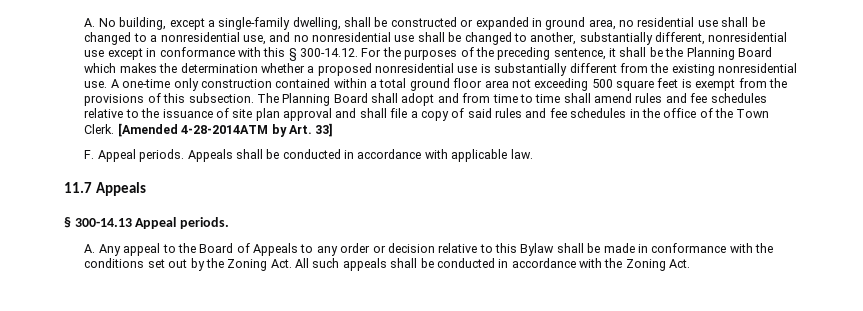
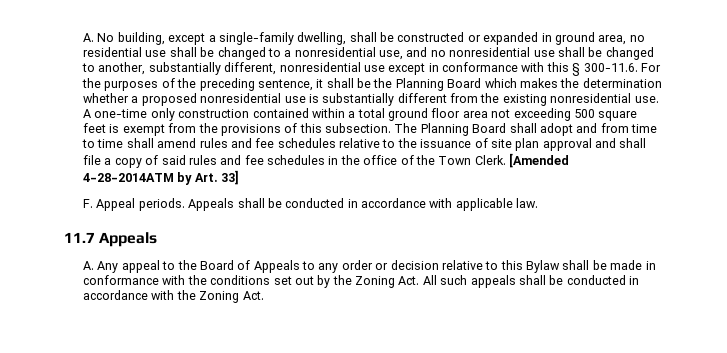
- A. No building, except a single-family dwelling, shall be constructed or expanded in ground area, no residential use shall be changed to a nonresidential use, and no nonresidential use shall be changed to another, substantially different, nonresidential use except in conformance with this § 300-14.12. For the purposes of the preceding sentence, it shall be the Planning Board which makes the determination whether a proposed nonresidential use is substantially different from the existing nonresidential use.
+ A. No building, except a single-family dwelling, shall be constructed or expanded in ground area, no residential use shall be changed to a nonresidential use, and no nonresidential use shall be changed to another, substantially different, nonresidential use except in conformance with this § 300-11.6. For the purposes of the preceding sentence, it shall be the Planning Board which makes the determination whether a proposed nonresidential use is substantially different from the existing nonresidential use.
- § 300-14.13 Appeal periods.

